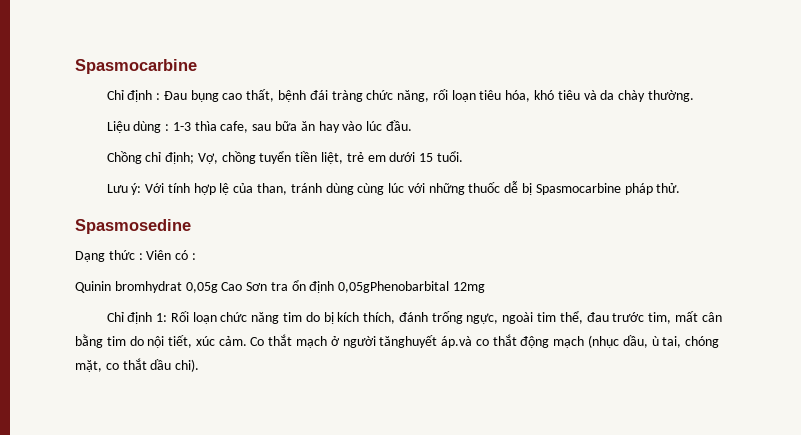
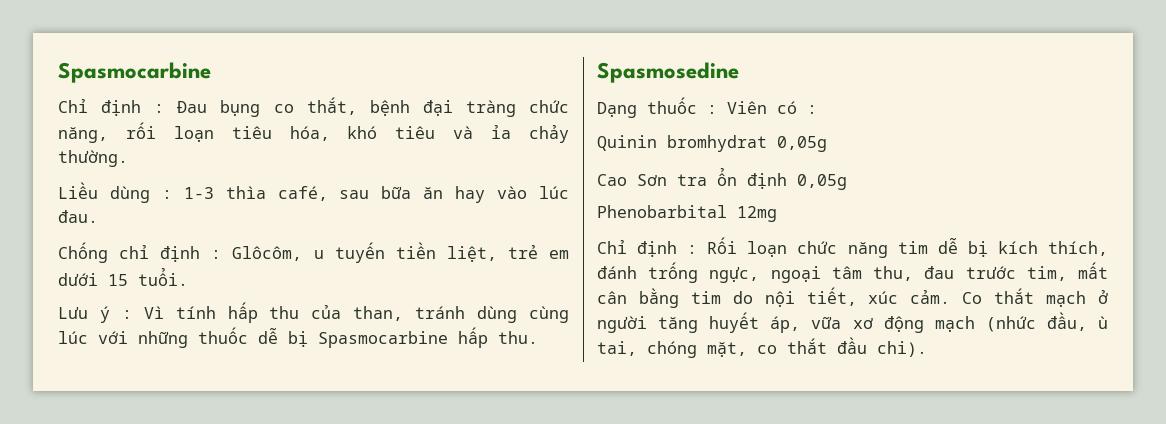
- Chỉ định : Đau bụng cao thất, bệnh đái tràng chức năng, rối loạn tiêu hóa, khó tiêu và da chày thường.
+ Chỉ định : Đau bụng co thắt, bệnh đại tràng chức năng, rối loạn tiêu hóa, khó tiêu và ỉa chảy thường.
- Liệu dùng : 1-3 thìa cafe, sau bữa ăn hay vào lúc đầu.
- Chồng chỉ định; Vợ, chồng tuyển tiền liệt, trẻ em dưới 15 tuổi.
+ Liều dùng : 1-3 thìa café, sau bữa ăn hay vào lúc đau.
+ Chống chỉ định : Glôcôm, u tuyến tiền liệt, trẻ em dưới 15 tuổi.
- Lưu ý: Với tính hợp lệ của than, tránh dùng cùng lúc với những thuốc dễ bị Spasmocarbine pháp thử.
+ Lưu ý : Vì tính hấp thu của than, tránh dùng cùng lúc với những thuốc dễ bị Spasmocarbine hấp thu.
- Dạng thức : Viên có :
+ Dạng thuốc : Viên có :
- Quinin bromhydrat 0,05g Cao Sơn tra ổn định 0,05gPhenobarbital 12mg
+ Quinin bromhydrat 0,05g
+ Cao Sơn tra ổn định 0,05g
+ Phenobarbital 12mg
- Chỉ định 1: Rối loạn chức năng tim do bị kích thích, đánh trống ngực, ngoài tim thể, đau trước tim, mất cân bằng tim do nội tiết, xúc cảm.
+ Chỉ định : Rối loạn chức năng tim dễ bị kích thích, đánh trống ngực, ngoại tâm thu, đau trước tim, mất cân bằng tim do nội tiết, xúc cảm.
- Co thắt mạch ở người tănghuyết áp.và co thắt động mạch (nhục dầu, ù tai, chóng mặt, co thắt dầu chi).
+ Co thắt mạch ở người tăng huyết áp, vữa xơ động mạch (nhức đầu, ù tai, chóng mặt, co thắt đầu chi).

